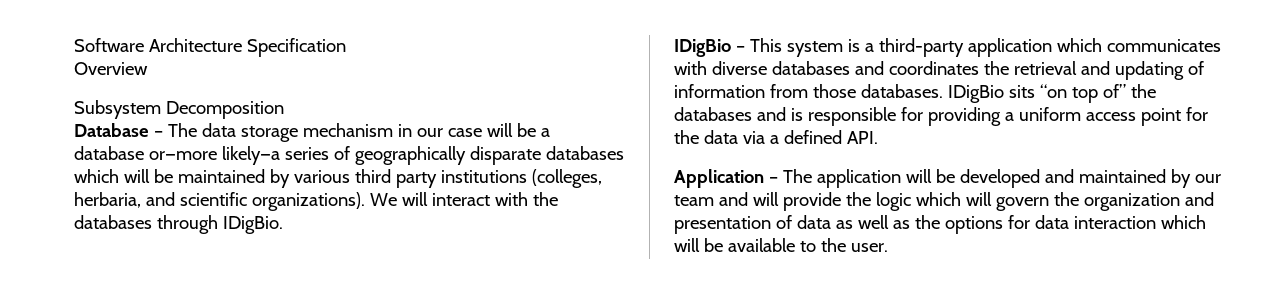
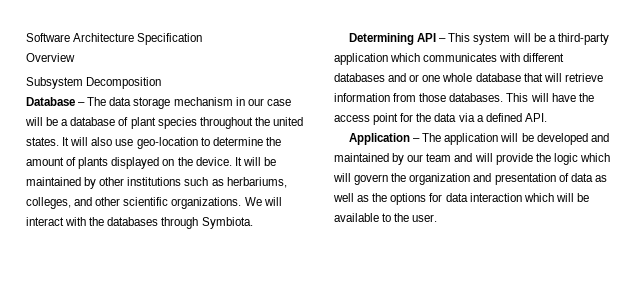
- Database – The data storage mechanism in our case will be a database or—more likely—a series of geographically disparate databases which will be maintained by various third party institutions (colleges, herbaria, and scientific organizations).
+ Database – The data storage mechanism in our case will be a database of plant species throughout the united states. It will also use geo-location to determine the amount of plants displayed on the device. It will be maintained by other institutions such as herbariums, colleges, and other scientific organizations.
- We will interact with the databases through IDigBio.
- IDigBio – This system is a third-party application which communicates with diverse databases and coordinates the retrieval and updating of information from those databases. IDigBio sits “on top of” the databases and is responsible for providing a uniform access point for the data via a defined API.
+ We will interact with the databases through Symbiota.
+ Determining API – This system will be a third-party application which communicates with different databases and or one whole database that will retrieve information from those databases. This will have the access point for the data via a defined API.

